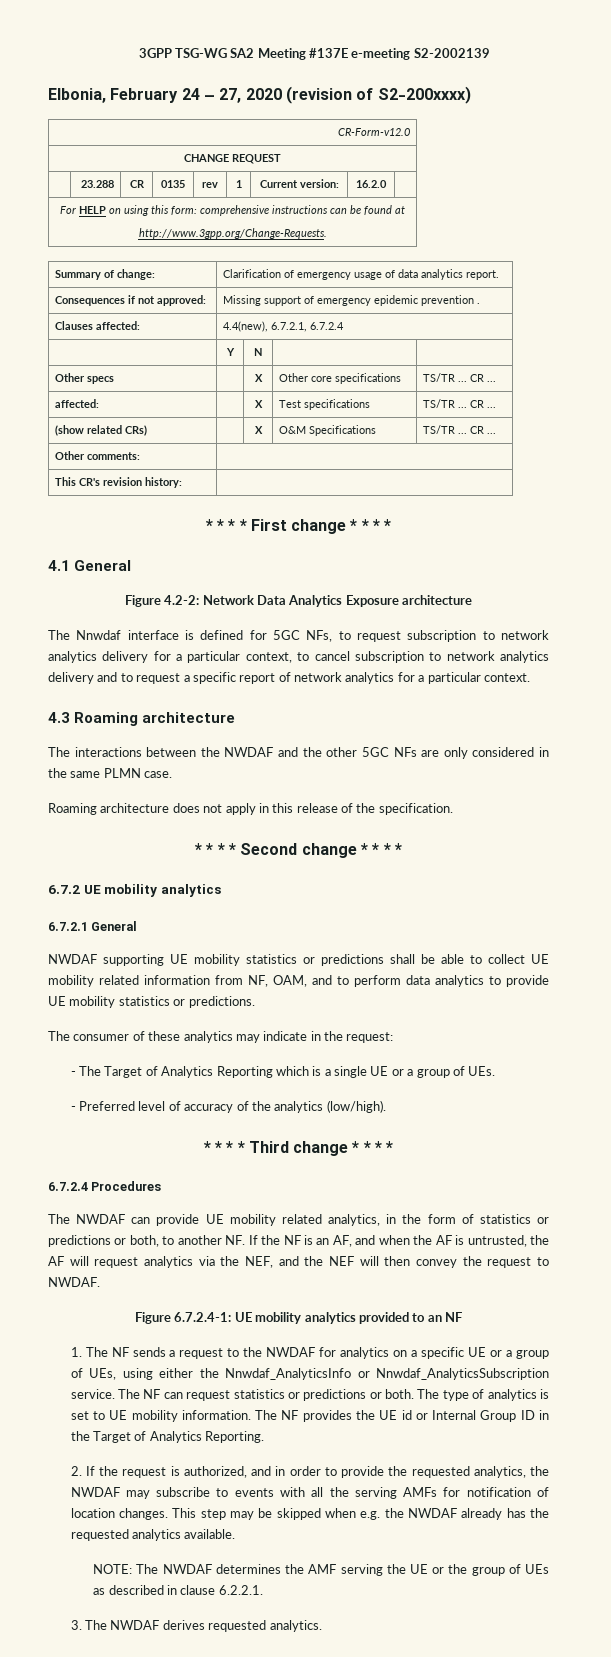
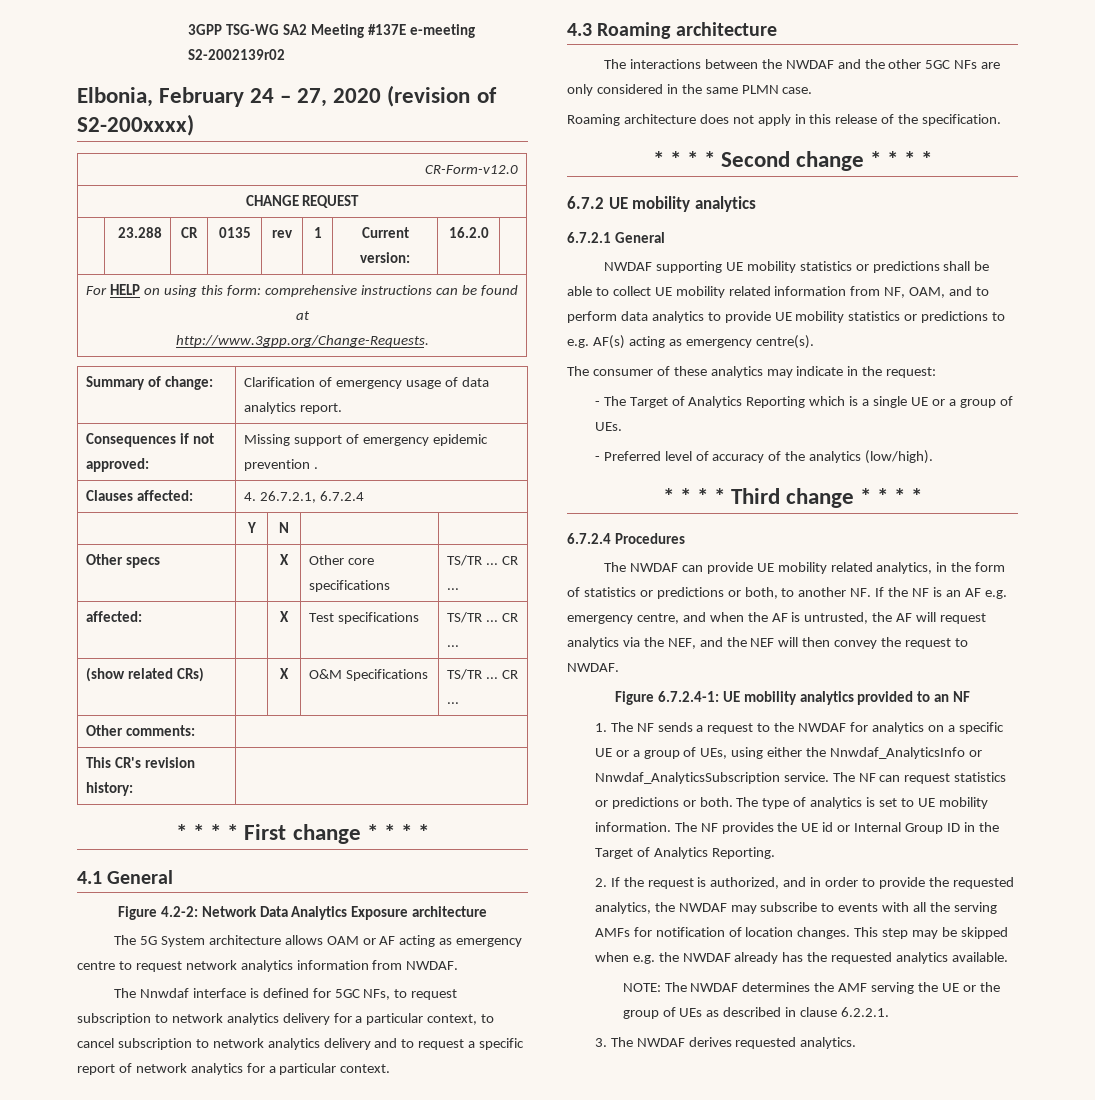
- 3GPP TSG-WG SA2 Meeting #137E e-meeting S2-2002139
+ 3GPP TSG-WG SA2 Meeting #137E e-meeting S2-2002139r02
- Clauses affected: | 4.4(new), 6.7.2.1, 6.7.2.4
+ Clauses affected: | 4. 26.7.2.1, 6.7.2.4
+ The 5G System architecture allows OAM or AF acting as emergency centre to request network analytics information from NWDAF.
- NWDAF supporting UE mobility statistics or predictions shall be able to collect UE mobility related information from NF, OAM, and to perform data analytics to provide UE mobility statistics or predictions.
+ NWDAF supporting UE mobility statistics or predictions shall be able to collect UE mobility related information from NF, OAM, and to perform data analytics to provide UE mobility statistics or predictions to e.g. AF(s) acting as emergency centre(s).
- The NWDAF can provide UE mobility related analytics, in the form of statistics or predictions or both, to another NF. If the NF is an AF, and when the AF is untrusted, the AF will request analytics via the NEF, and the NEF will then convey the request to NWDAF.
+ The NWDAF can provide UE mobility related analytics, in the form of statistics or predictions or both, to another NF. If the NF is an AF e.g. emergency centre, and when the AF is untrusted, the AF will request analytics via the NEF, and the NEF will then convey the request to NWDAF.

